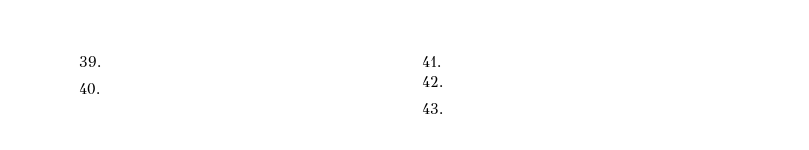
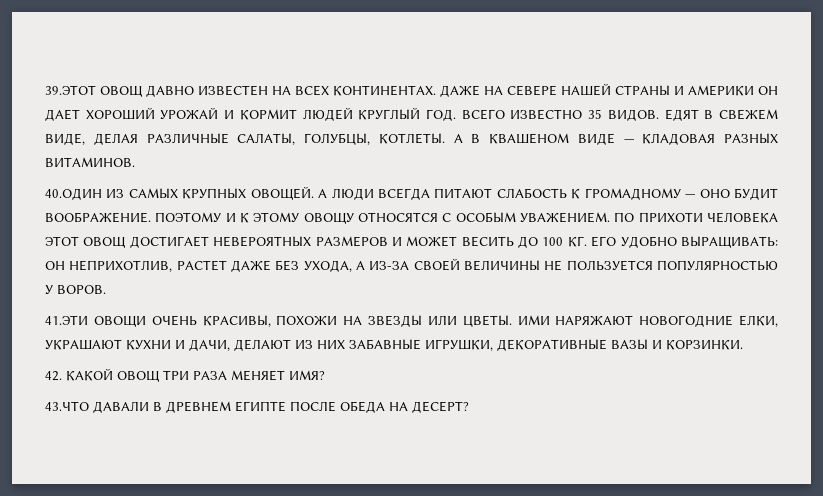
- 39.
- 40.
- 41.
- 42.
- 43.
+ 39.ЭТОТ ОВОЩ ДАВНО ИЗВЕСТЕН НА ВСЕХ КОНТИНЕНТАХ. ДАЖЕ НА СЕВЕРЕ НАШЕЙ СТРАНЫ И АМЕРИКИ ОН ДАЕТ ХОРОШИЙ УРОЖАЙ И КОРМИТ ЛЮДЕЙ КРУГЛЫЙ ГОД. ВСЕГО ИЗВЕСТНО 35 ВИДОВ. ЕДЯТ В СВЕЖЕМ ВИДЕ, ДЕЛАЯ РАЗЛИЧНЫЕ САЛАТЫ, ГОЛУБЦЫ, КОТЛЕТЫ. А В КВАШЕНОМ ВИДЕ — КЛАДОВАЯ РАЗНЫХ ВИТАМИНОВ.
+ 40.ОДИН ИЗ САМЫХ КРУПНЫХ ОВОЩЕЙ. А ЛЮДИ ВСЕГДА ПИТАЮТ СЛАБОСТЬ К ГРОМАДНОМУ — ОНО БУДИТ ВООБРАЖЕНИЕ. ПОЭТОМУ И К ЭТОМУ ОВОЩУ ОТНОСЯТСЯ С ОСОБЫМ УВАЖЕНИЕМ. ПО ПРИХОТИ ЧЕЛОВЕКА ЭТОТ ОВОЩ ДОСТИГАЕТ НЕВЕРОЯТНЫХ РАЗМЕРОВ И МОЖЕТ ВЕСИТЬ ДО 100 КГ. ЕГО УДОБНО ВЫРАЩИВАТЬ: ОН НЕПРИХОТЛИВ, РАСТЕТ ДАЖЕ БЕЗ УХОДА, А ИЗ-ЗА СВОЕЙ ВЕЛИЧИНЫ НЕ ПОЛЬЗУЕТСЯ ПОПУЛЯРНОСТЬЮ У ВОРОВ.
+ 41.ЭТИ ОВОЩИ ОЧЕНЬ КРАСИВЫ, ПОХОЖИ НА ЗВЕЗДЫ ИЛИ ЦВЕТЫ. ИМИ НАРЯЖАЮТ НОВОГОДНИЕ ЕЛКИ, УКРАШАЮТ КУХНИ И ДАЧИ, ДЕЛАЮТ ИЗ НИХ ЗАБАВНЫЕ ИГРУШКИ, ДЕКОРАТИВНЫЕ ВАЗЫ И КОРЗИНКИ.
+ 42. КАКОЙ ОВОЩ ТРИ РАЗА МЕНЯЕТ ИМЯ?
+ 43.ЧТО ДАВАЛИ В ДРЕВНЕМ ЕГИПТЕ ПОСЛЕ ОБЕДА НА ДЕСЕРТ?

